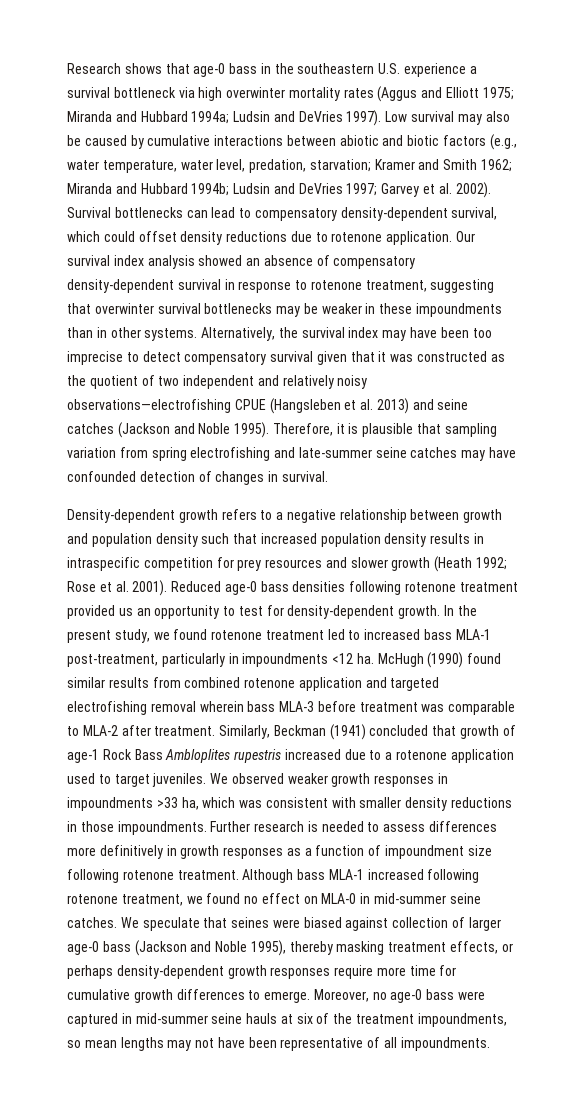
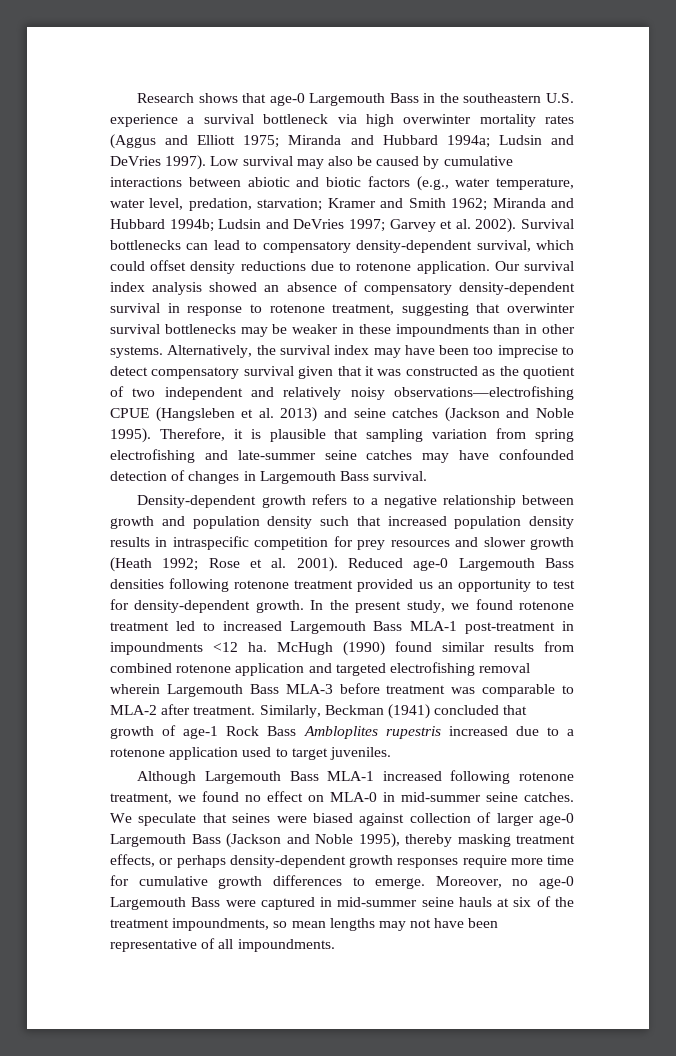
- Research shows that age-0 bass in the southeastern U.S. experience a survival bottleneck via high overwinter mortality rates (Aggus and Elliott 1975; Miranda and Hubbard 1994a; Ludsin and DeVries 1997).
+ Research shows that age-0 Largemouth Bass in the southeastern U.S. experience a survival bottleneck via high overwinter mortality rates (Aggus and Elliott 1975; Miranda and Hubbard 1994a; Ludsin and DeVries 1997).
- Therefore, it is plausible that sampling variation from spring electrofishing and late-summer seine catches may have confounded detection of changes in survival.
+ Therefore, it is plausible that sampling variation from spring electrofishing and late-summer seine catches may have confounded detection of changes in Largemouth Bass survival.
- Reduced age-0 bass densities following rotenone treatment provided us an opportunity to test for density-dependent growth.
+ Reduced age-0 Largemouth Bass densities following rotenone treatment provided us an opportunity to test for density-dependent growth.
- In the present study, we found rotenone treatment led to increased bass MLA-1 post-treatment, particularly in impoundments <12 ha.
+ In the present study, we found rotenone treatment led to increased Largemouth Bass MLA-1 post-treatment in impoundments <12 ha.
- McHugh (1990) found similar results from combined rotenone application and targeted electrofishing removal wherein bass MLA-3 before treatment was comparable to MLA-2 after treatment.
+ McHugh (1990) found similar results from combined rotenone application and targeted electrofishing removal wherein Largemouth Bass MLA-3 before treatment was comparable to MLA-2 after treatment.
- Similarly, Beckman (1941) concluded that growth of age-1 Rock Bass Ambloplites rupestris increased due to a rotenone application used to target juveniles. We observed weaker growth responses in impoundments >33 ha, which was consistent with smaller density reductions in those impoundments. Further research is needed to assess differences more definitively in growth responses as a function of impoundment size following rotenone treatment. Although bass MLA-1 increased following rotenone treatment, we found no effect on MLA-0 in mid-summer seine catches.
+ Similarly, Beckman (1941) concluded that growth of age-1 Rock Bass Ambloplites rupestris increased due to a rotenone application used to target juveniles.
+ Although Largemouth Bass MLA-1 increased following rotenone treatment, we found no effect on MLA-0 in mid-summer seine catches.
- We speculate that seines were biased against collection of larger age-0 bass (Jackson and Noble 1995), thereby masking treatment effects, or perhaps density-dependent growth responses require more time for cumulative growth differences to emerge.
+ We speculate that seines were biased against collection of larger age-0 Largemouth Bass (Jackson and Noble 1995), thereby masking treatment effects, or perhaps density-dependent growth responses require more time for cumulative growth differences to emerge.
- Moreover, no age-0 bass were captured in mid-summer seine hauls at six of the treatment impoundments, so mean lengths may not have been representative of all impoundments.
+ Moreover, no age-0 Largemouth Bass were captured in mid-summer seine hauls at six of the treatment impoundments, so mean lengths may not have been representative of all impoundments.

